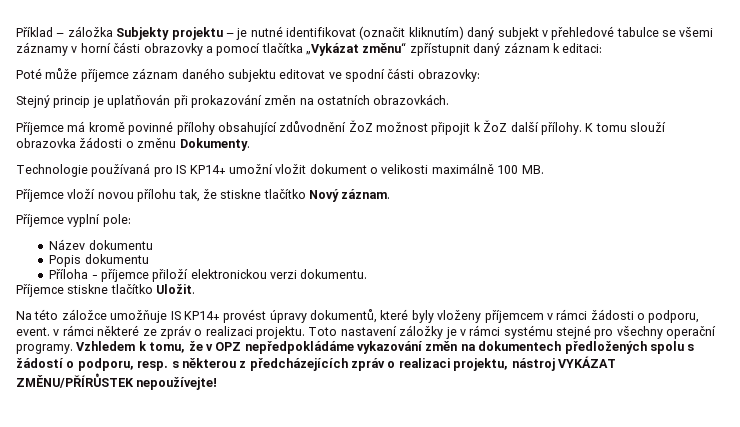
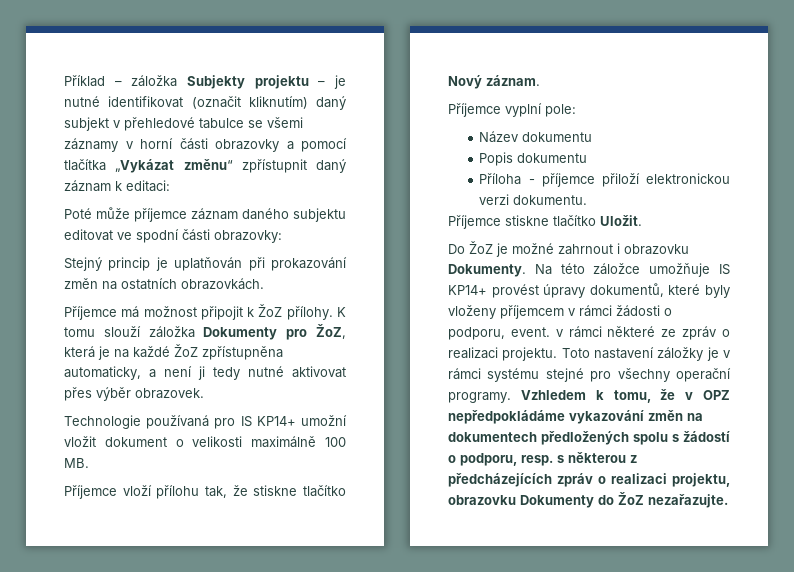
- Příjemce má kromě povinné přílohy obsahující zdůvodnění ŽoZ možnost připojit k ŽoZ další přílohy.
+ Příjemce má možnost připojit k ŽoZ přílohy.
- K tomu slouží obrazovka žádosti o změnu Dokumenty.
+ K tomu slouží záložka Dokumenty pro ŽoZ, která je na každé ŽoZ zpřístupněna automaticky, a není ji tedy nutné aktivovat přes výběr obrazovek.
- Příjemce vloží novou přílohu tak, že stiskne tlačítko Nový záznam.
+ Příjemce vloží přílohu tak, že stiskne tlačítko Nový záznam.
+ Do ŽoZ je možné zahrnout i obrazovku Dokumenty.
- Vzhledem k tomu, že v OPZ nepředpokládáme vykazování změn na dokumentech předložených spolu s žádostí o podporu, resp. s některou z předcházejících zpráv o realizaci projektu, nástroj VYKÁZAT ZMĚNU/PŘÍRŮSTEK nepoužívejte!
+ Vzhledem k tomu, že v OPZ nepředpokládáme vykazování změn na dokumentech předložených spolu s žádostí o podporu, resp. s některou z předcházejících zpráv o realizaci projektu, obrazovku Dokumenty do ŽoZ nezařazujte.

